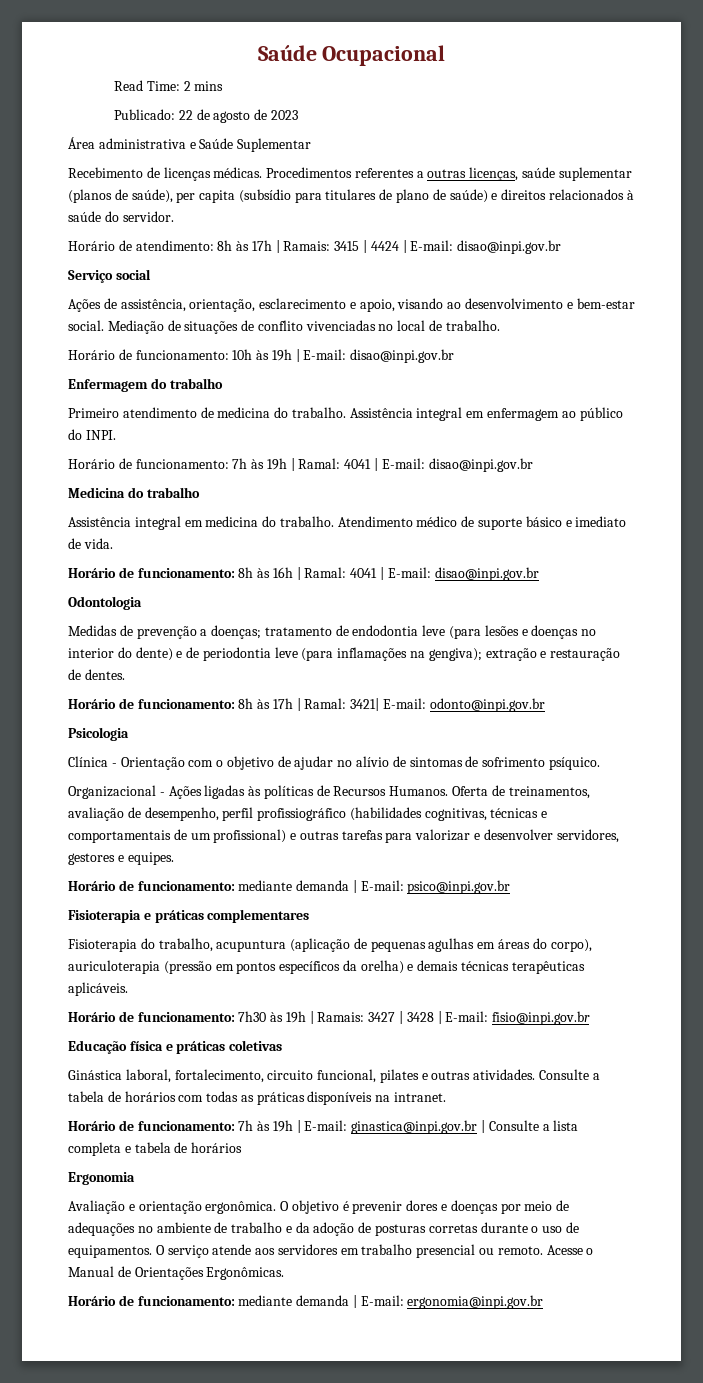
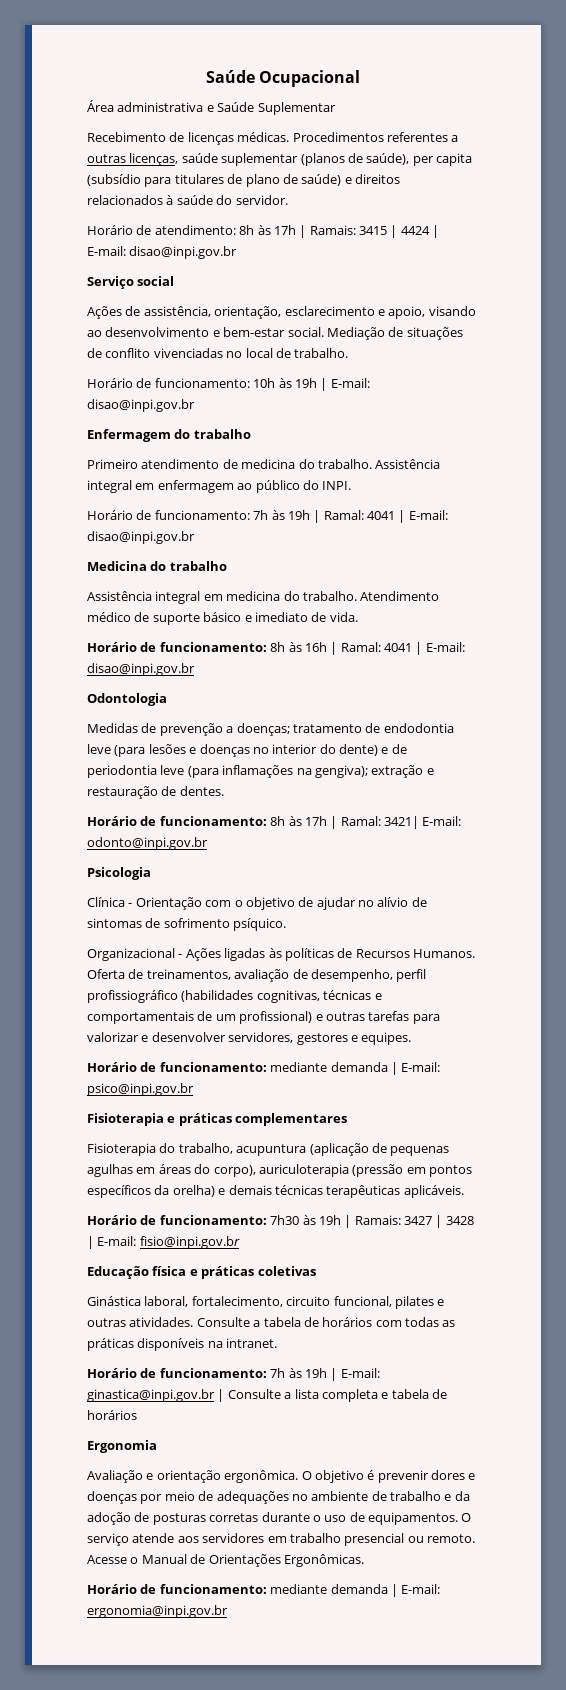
- Read Time: 2 mins
- Publicado: 22 de agosto de 2023

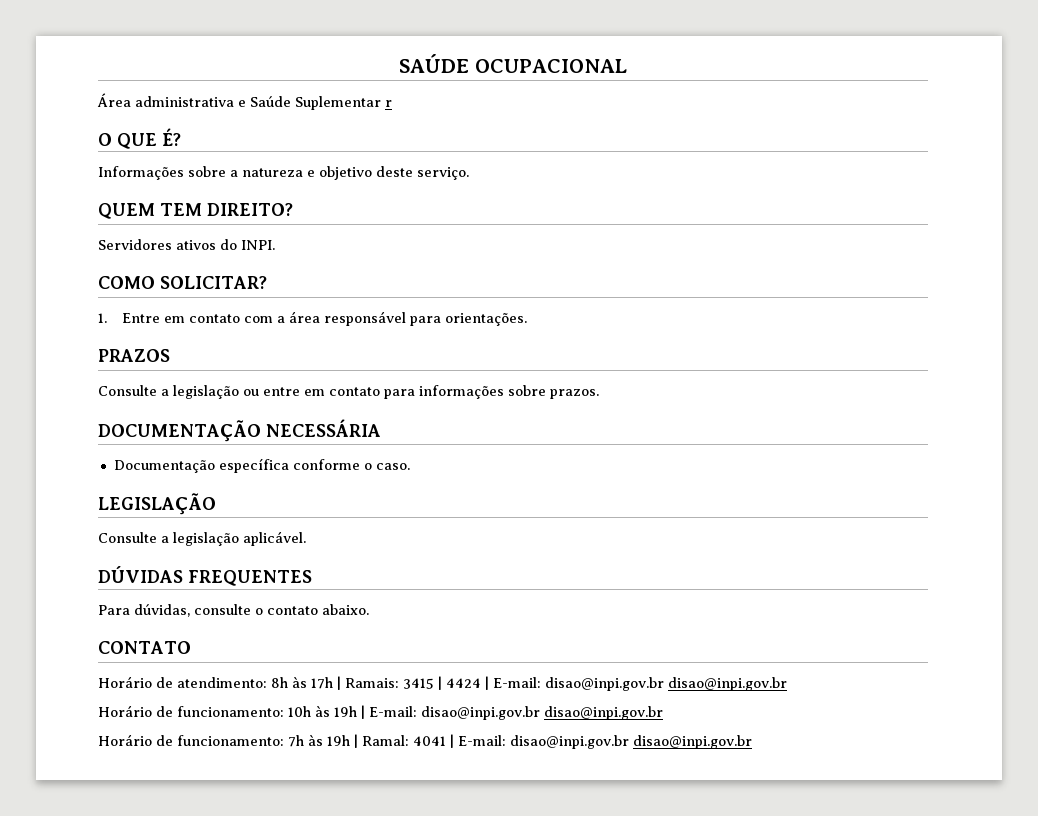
- Saúde Ocupacional
+ SAÚDE OCUPACIONAL
- Área administrativa e Saúde Suplementar
- Recebimento de licenças médicas. Procedimentos referentes a outras licenças, saúde suplementar (planos de saúde), per capita (subsídio para titulares de plano de saúde) e direitos relacionados à saúde do servidor.
+ Área administrativa e Saúde Suplementar r
+ O QUE É?
+ Informações sobre a natureza e objetivo deste serviço.
+ QUEM TEM DIREITO?
+ Servidores ativos do INPI.
+ COMO SOLICITAR?
+ 1. Entre em contato com a área responsável para orientações.
+ PRAZOS
+ Consulte a legislação ou entre em contato para informações sobre prazos.
+ DOCUMENTAÇÃO NECESSÁRIA
+ Documentação específica conforme o caso.
+ LEGISLAÇÃO
+ Consulte a legislação aplicável.
+ DÚVIDAS FREQUENTES
+ Para dúvidas, consulte o contato abaixo.
+ CONTATO
- Horário de atendimento: 8h às 17h | Ramais: 3415 | 4424 | E-mail: disao@inpi.gov.br
- Serviço social
- Ações de assistência, orientação, esclarecimento e apoio, visando ao desenvolvimento e bem-estar social. Mediação de situações de conflito vivenciadas no local de trabalho.
+ Horário de atendimento: 8h às 17h | Ramais: 3415 | 4424 | E-mail: disao@inpi.gov.br disao@inpi.gov.br
- Horário de funcionamento: 10h às 19h | E-mail: disao@inpi.gov.br
- Enfermagem do trabalho
- Primeiro atendimento de medicina do trabalho. Assistência integral em enfermagem ao público do INPI.
+ Horário de funcionamento: 10h às 19h | E-mail: disao@inpi.gov.br disao@inpi.gov.br
- Horário de funcionamento: 7h às 19h | Ramal: 4041 | E-mail: disao@inpi.gov.br
- Medicina do trabalho
- Assistência integral em medicina do trabalho. Atendimento médico de suporte básico e imediato de vida.
- Horário de funcionamento: 8h às 16h | Ramal: 4041 | E-mail: disao@inpi.gov.br
- Odontologia
- Medidas de prevenção a doenças; tratamento de endodontia leve (para lesões e doenças no interior do dente) e de periodontia leve (para inflamações na gengiva); extração e restauração de dentes.
- Horário de funcionamento: 8h às 17h | Ramal: 3421| E-mail: odonto@inpi.gov.br
- Psicologia
- Clínica - Orientação com o objetivo de ajudar no alívio de sintomas de sofrimento psíquico.
- Organizacional - Ações ligadas às políticas de Recursos Humanos. Oferta de treinamentos, avaliação de desempenho, perfil profissiográfico (habilidades cognitivas, técnicas e comportamentais de um profissional) e outras tarefas para valorizar e desenvolver servidores, gestores e equipes.
- Horário de funcionamento: mediante demanda | E-mail: psico@inpi.gov.br
- Fisioterapia e práticas complementares
- Fisioterapia do trabalho, acupuntura (aplicação de pequenas agulhas em áreas do corpo), auriculoterapia (pressão em pontos específicos da orelha) e demais técnicas terapêuticas aplicáveis.
- Horário de funcionamento: 7h30 às 19h | Ramais: 3427 | 3428 | E-mail: fisio@inpi.gov.br
- Educação física e práticas coletivas
- Ginástica laboral, fortalecimento, circuito funcional, pilates e outras atividades. Consulte a tabela de horários com todas as práticas disponíveis na intranet.
- Horário de funcionamento: 7h às 19h | E-mail: ginastica@inpi.gov.br | Consulte a lista completa e tabela de horários
- Ergonomia
- Avaliação e orientação ergonômica. O objetivo é prevenir dores e doenças por meio de adequações no ambiente de trabalho e da adoção de posturas corretas durante o uso de equipamentos. O serviço atende aos servidores em trabalho presencial ou remoto. Acesse o Manual de Orientações Ergonômicas.
- Horário de funcionamento: mediante demanda | E-mail: ergonomia@inpi.gov.br
+ Horário de funcionamento: 7h às 19h | Ramal: 4041 | E-mail: disao@inpi.gov.br disao@inpi.gov.br

